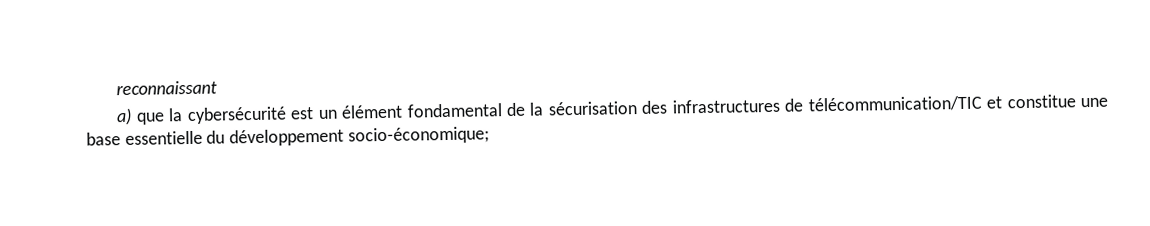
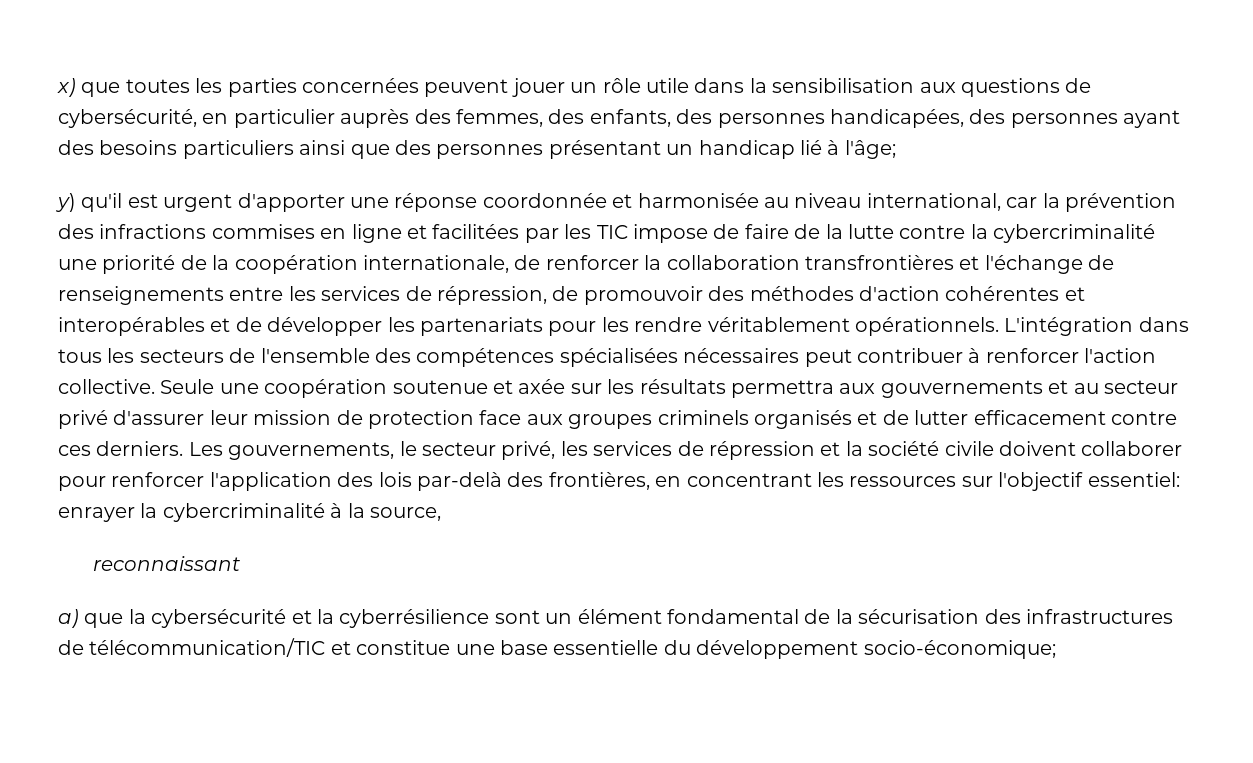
+ x) que toutes les parties concernées peuvent jouer un rôle utile dans la sensibilisation aux questions de cybersécurité, en particulier auprès des femmes, des enfants, des personnes handicapées, des personnes ayant des besoins particuliers ainsi que des personnes présentant un handicap lié à l'âge;
+ y) qu'il est urgent d'apporter une réponse coordonnée et harmonisée au niveau international, car la prévention des infractions commises en ligne et facilitées par les TIC impose de faire de la lutte contre la cybercriminalité une priorité de la coopération internationale, de renforcer la collaboration transfrontières et l'échange de renseignements entre les services de répression, de promouvoir des méthodes d'action cohérentes et interopérables et de développer les partenariats pour les rendre véritablement opérationnels. L'intégration dans tous les secteurs de l'ensemble des compétences spécialisées nécessaires peut contribuer à renforcer l'action collective. Seule une coopération soutenue et axée sur les résultats permettra aux gouvernements et au secteur privé d'assurer leur mission de protection face aux groupes criminels organisés et de lutter efficacement contre ces derniers. Les gouvernements, le secteur privé, les services de répression et la société civile doivent collaborer pour renforcer l'application des lois par-delà des frontières, en concentrant les ressources sur l'objectif essentiel: enrayer la cybercriminalité à la source,
- a) que la cybersécurité est un élément fondamental de la sécurisation des infrastructures de télécommunication/TIC et constitue une base essentielle du développement socio-économique;
+ a) que la cybersécurité et la cyberrésilience sont un élément fondamental de la sécurisation des infrastructures de télécommunication/TIC et constitue une base essentielle du développement socio-économique;

